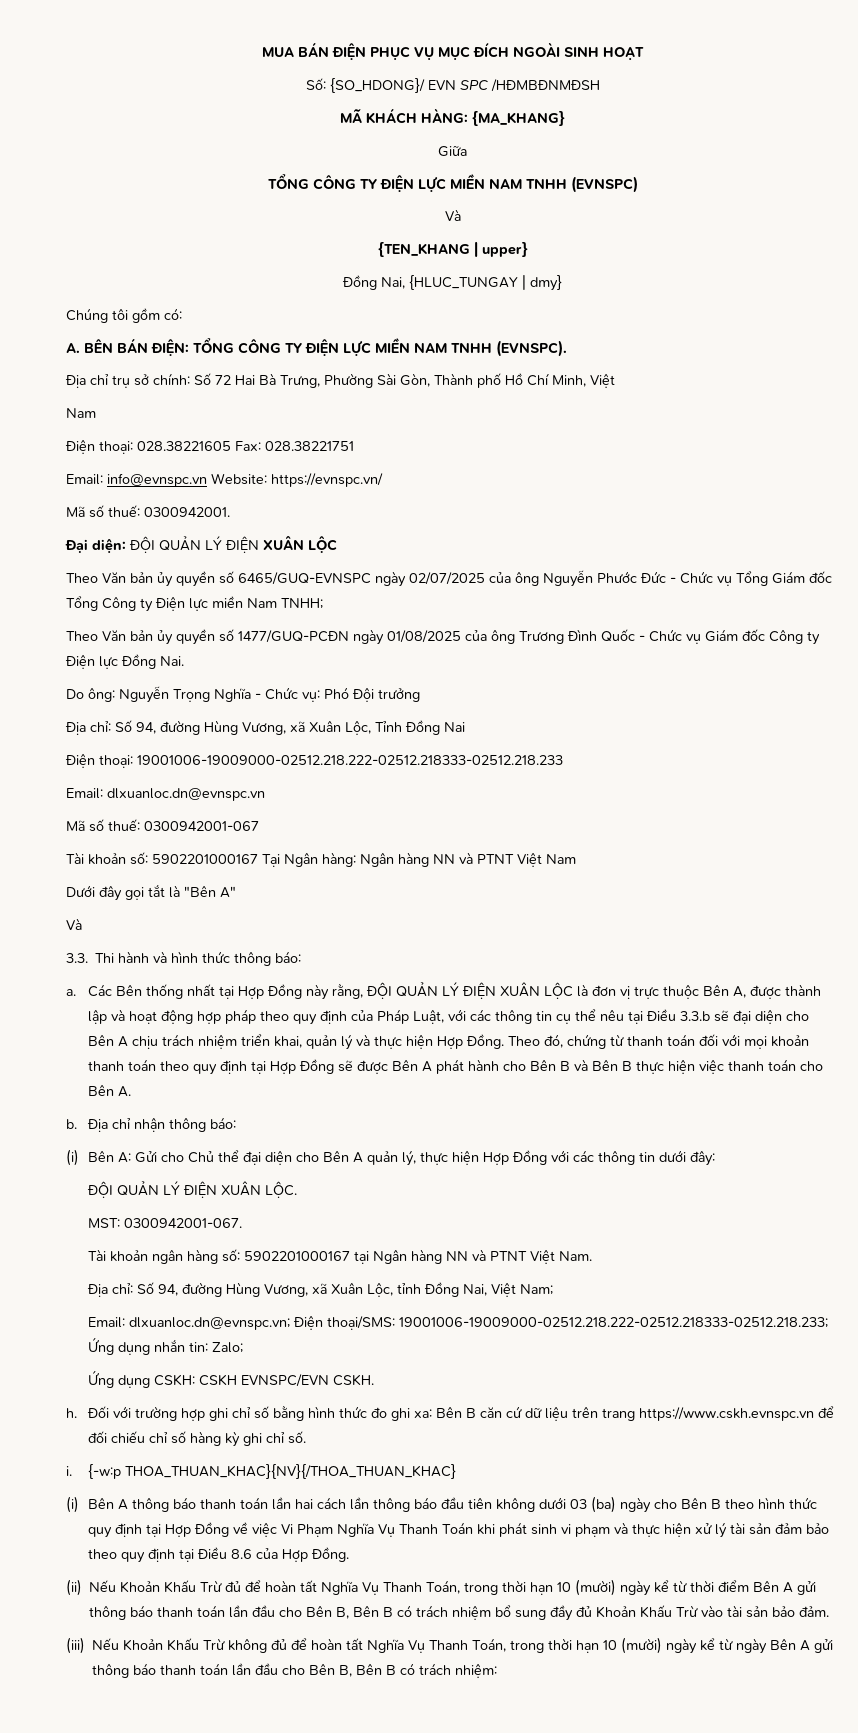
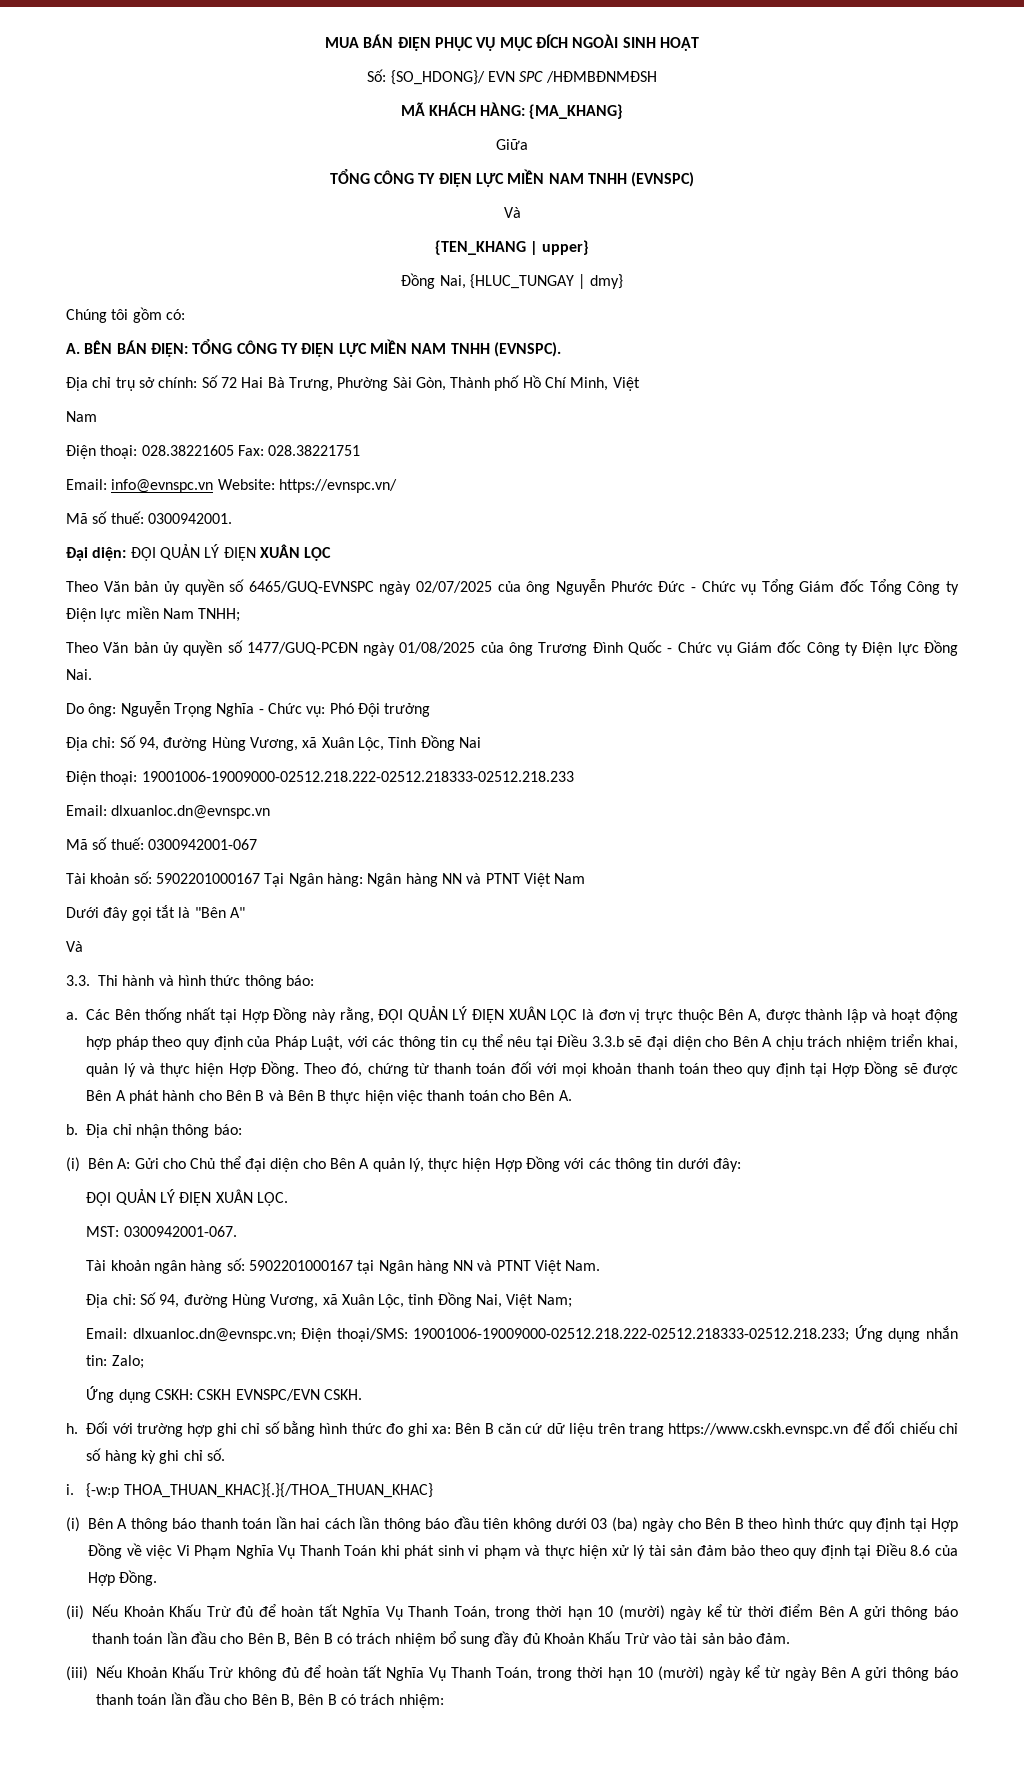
- {-w:p THOA_THUAN_KHAC}{NV}{/THOA_THUAN_KHAC}
+ {-w:p THOA_THUAN_KHAC}{.}{/THOA_THUAN_KHAC}

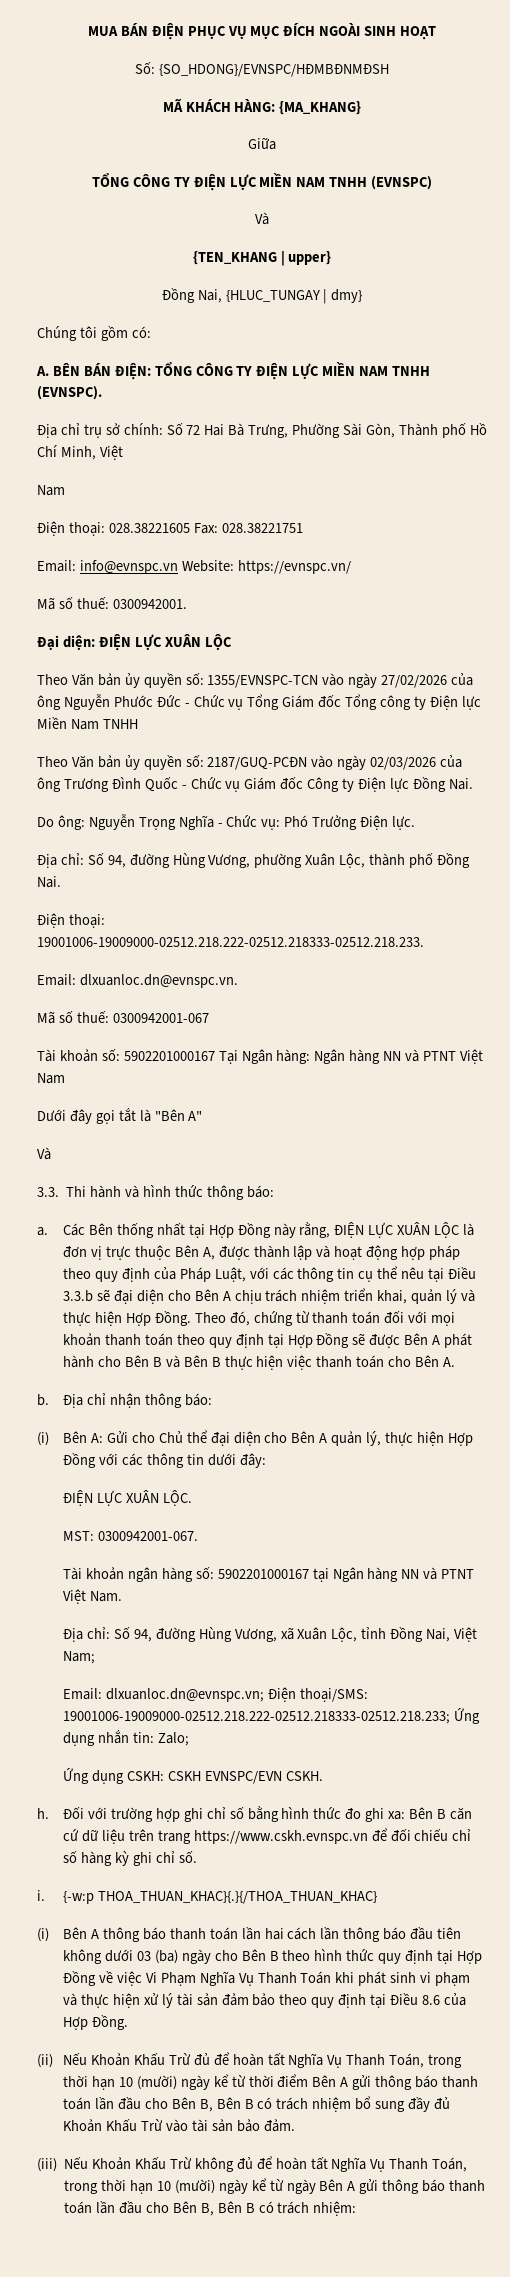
- Số: {SO_HDONG}/ EVN SPC /HĐMBĐNMĐSH
+ Số: {SO_HDONG}/EVNSPC/HĐMBĐNMĐSH
- Đại diện: ĐỘI QUẢN LÝ ĐIỆN XUÂN LỘC
+ Đại diện: ĐIỆN LỰC XUÂN LỘC
- Theo Văn bản ủy quyền số 6465/GUQ-EVNSPC ngày 02/07/2025 của ông Nguyễn Phước Đức - Chức vụ Tổng Giám đốc Tổng Công ty Điện lực miền Nam TNHH;
- Theo Văn bản ủy quyền số 1477/GUQ-PCĐN ngày 01/08/2025 của ông Trương Đình Quốc - Chức vụ Giám đốc Công ty Điện lực Đồng Nai.
+ Theo Văn bản ủy quyền số: 1355/EVNSPC-TCN vào ngày 27/02/2026 của ông Nguyễn Phước Đức - Chức vụ Tổng Giám đốc Tổng công ty Điện lực Miền Nam TNHH
+ Theo Văn bản ủy quyền số: 2187/GUQ-PCĐN vào ngày 02/03/2026 của ông Trương Đình Quốc - Chức vụ Giám đốc Công ty Điện lực Đồng Nai.
- Do ông: Nguyễn Trọng Nghĩa - Chức vụ: Phó Đội trưởng
- Địa chỉ: Số 94, đường Hùng Vương, xã Xuân Lộc, Tỉnh Đồng Nai
- Điện thoại: 19001006-19009000-02512.218.222-02512.218333-02512.218.233
- Email: dlxuanloc.dn@evnspc.vn
+ Do ông: Nguyễn Trọng Nghĩa - Chức vụ: Phó Trưởng Điện lực.
+ Địa chỉ: Số 94, đường Hùng Vương, phường Xuân Lộc, thành phố Đồng Nai.
+ Điện thoại: 19001006-19009000-02512.218.222-02512.218333-02512.218.233.
+ Email: dlxuanloc.dn@evnspc.vn.
- Các Bên thống nhất tại Hợp Đồng này rằng, ĐỘI QUẢN LÝ ĐIỆN XUÂN LỘC là đơn vị trực thuộc Bên A, được thành lập và hoạt động hợp pháp theo quy định của Pháp Luật, với các thông tin cụ thể nêu tại Điều 3.3.b sẽ đại diện cho Bên A chịu trách nhiệm triển khai, quản lý và thực hiện Hợp Đồng.
+ Các Bên thống nhất tại Hợp Đồng này rằng, ĐIỆN LỰC XUÂN LỘC là đơn vị trực thuộc Bên A, được thành lập và hoạt động hợp pháp theo quy định của Pháp Luật, với các thông tin cụ thể nêu tại Điều 3.3.b sẽ đại diện cho Bên A chịu trách nhiệm triển khai, quản lý và thực hiện Hợp Đồng.
- ĐỘI QUẢN LÝ ĐIỆN XUÂN LỘC.
+ ĐIỆN LỰC XUÂN LỘC.

